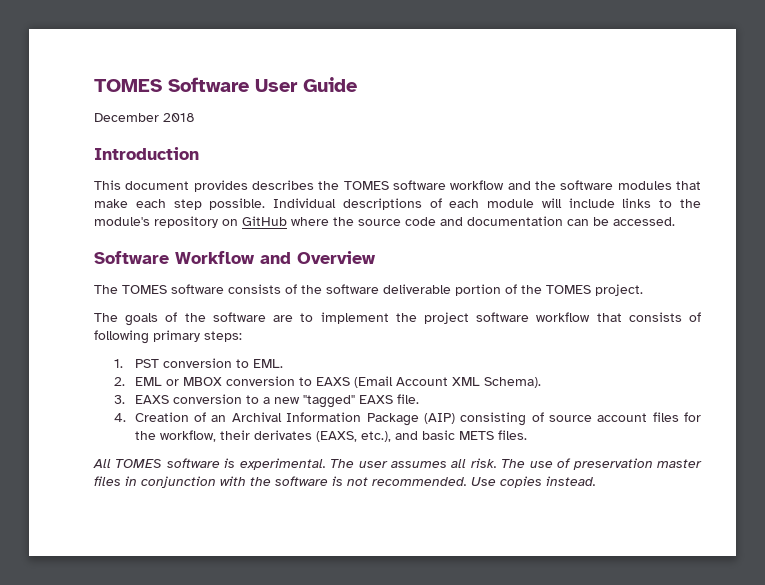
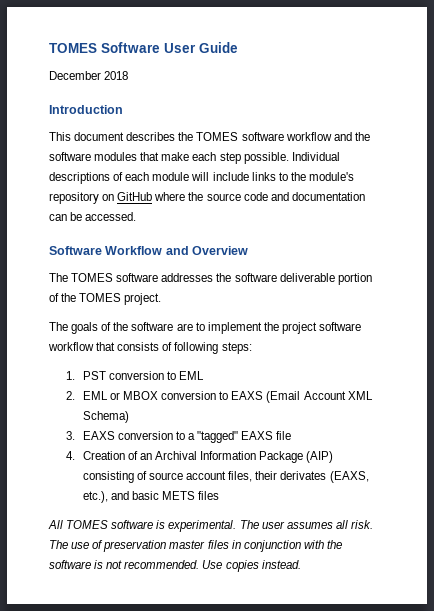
- This document provides describes the TOMES software workflow and the software modules that make each step possible.
+ This document describes the TOMES software workflow and the software modules that make each step possible.
- The TOMES software consists of the software deliverable portion of the TOMES project.
+ The TOMES software addresses the software deliverable portion of the TOMES project.
- The goals of the software are to implement the project software workflow that consists of following primary steps:
+ The goals of the software are to implement the project software workflow that consists of following steps:
- 1. PST conversion to EML.
+ 1. PST conversion to EML
- 2. EML or MBOX conversion to EAXS (Email Account XML Schema).
+ 2. EML or MBOX conversion to EAXS (Email Account XML Schema)
- 3. EAXS conversion to a new "tagged" EAXS file.
+ 3. EAXS conversion to a "tagged" EAXS file
- 4. Creation of an Archival Information Package (AIP) consisting of source account files for the workflow, their derivates (EAXS, etc.), and basic METS files.
+ 4. Creation of an Archival Information Package (AIP) consisting of source account files, their derivates (EAXS, etc.), and basic METS files

